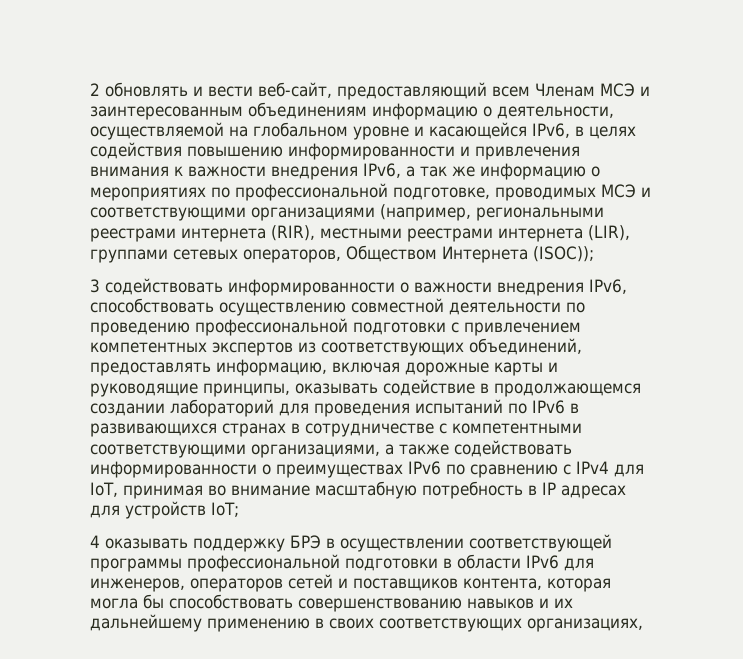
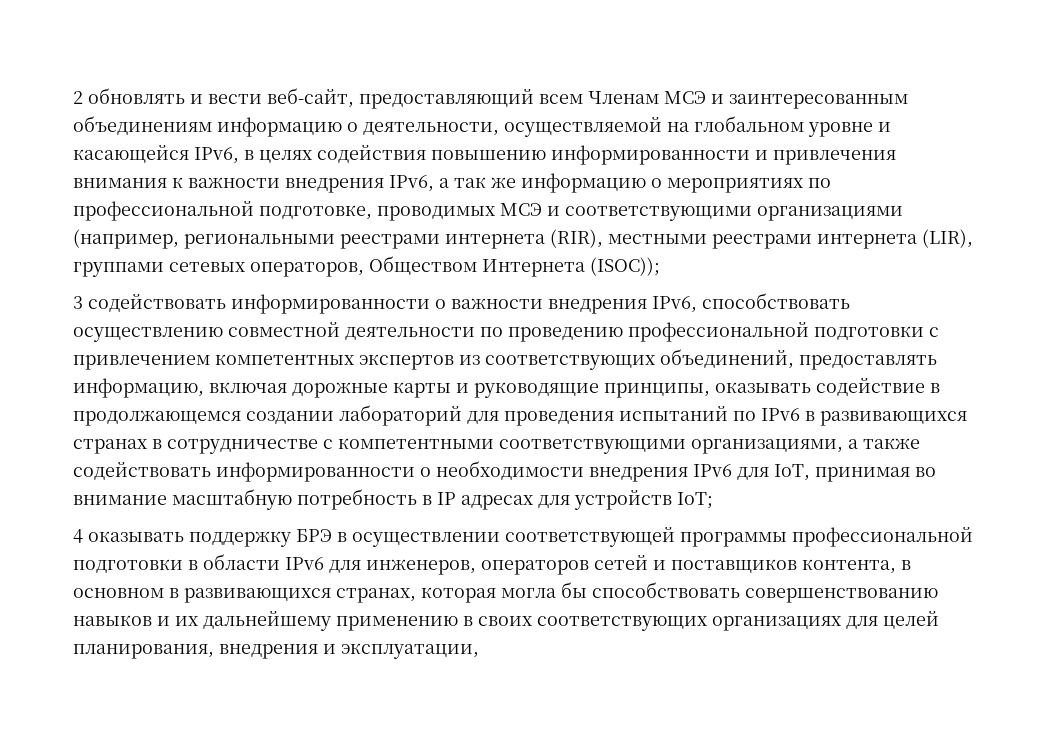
- 3 содействовать информированности о важности внедрения IPv6, способствовать осуществлению совместной деятельности по проведению профессиональной подготовки с привлечением компетентных экспертов из соответствующих объединений, предоставлять информацию, включая дорожные карты и руководящие принципы, оказывать содействие в продолжающемся создании лабораторий для проведения испытаний по IPv6 в развивающихся странах в сотрудничестве с компетентными соответствующими организациями, а также содействовать информированности о преимуществах IPv6 по сравнению с IPv4 для IoT, принимая во внимание масштабную потребность в IP адресах для устройств IoT;
+ 3 содействовать информированности о важности внедрения IPv6, способствовать осуществлению совместной деятельности по проведению профессиональной подготовки с привлечением компетентных экспертов из соответствующих объединений, предоставлять информацию, включая дорожные карты и руководящие принципы, оказывать содействие в продолжающемся создании лабораторий для проведения испытаний по IPv6 в развивающихся странах в сотрудничестве с компетентными соответствующими организациями, а также содействовать информированности о необходимости внедрения IPv6 для IoT, принимая во внимание масштабную потребность в IP адресах для устройств IoT;
- 4 оказывать поддержку БРЭ в осуществлении соответствующей программы профессиональной подготовки в области IPv6 для инженеров, операторов сетей и поставщиков контента, которая могла бы способствовать совершенствованию навыков и их дальнейшему применению в своих соответствующих организациях,
+ 4 оказывать поддержку БРЭ в осуществлении соответствующей программы профессиональной подготовки в области IPv6 для инженеров, операторов сетей и поставщиков контента, в основном в развивающихся странах, которая могла бы способствовать совершенствованию навыков и их дальнейшему применению в своих соответствующих организациях для целей планирования, внедрения и эксплуатации,

